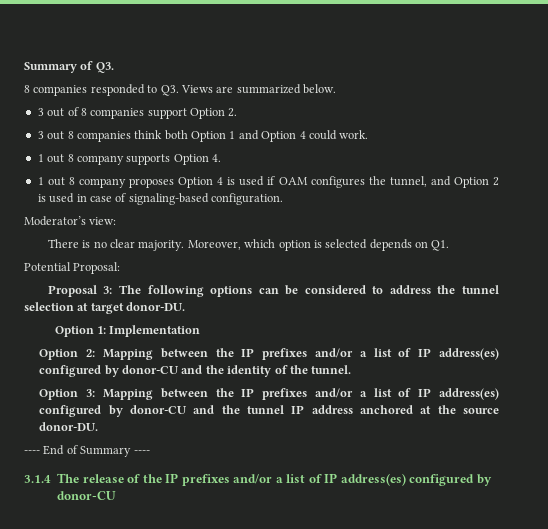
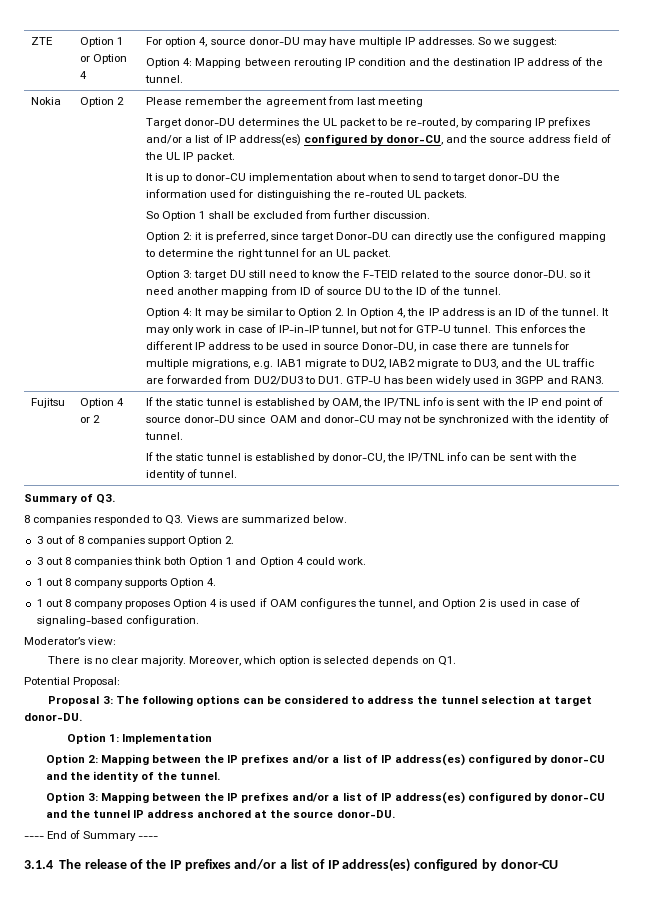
+ ZTE | Option 1 or Option 4 | For option 4, source donor-DU may have multiple IP addresses. So we suggest:
+ Option 4: Mapping between rerouting IP condition and the destination IP address of the tunnel.
+ Nokia | Option 2 | Please remember the agreement from last meeting
+ Target donor-DU determines the UL packet to be re-routed, by comparing IP prefixes and/or a list of IP address(es) configured by donor-CU, and the source address field of the UL IP packet.
+ It is up to donor-CU implementation about when to send to target donor-DU the information used for distinguishing the re-routed UL packets.
+ So Option 1 shall be excluded from further discussion.
+ Option 2: it is preferred, since target Donor-DU can directly use the configured mapping to determine the right tunnel for an UL packet.
+ Option 3: target DU still need to know the F-TEID related to the source donor-DU. so it need another mapping from ID of source DU to the ID of the tunnel.
+ Option 4: It may be similar to Option 2. In Option 4, the IP address is an ID of the tunnel. It may only work in case of IP-in-IP tunnel, but not for GTP-U tunnel. This enforces the different IP address to be used in source Donor-DU, in case there are tunnels for multiple migrations, e.g. IAB1 migrate to DU2, IAB2 migrate to DU3, and the UL traffic are forwarded from DU2/DU3 to DU1. GTP-U has been widely used in 3GPP and RAN3.
+ Fujitsu | Option 4 or 2 | If the static tunnel is established by OAM, the IP/TNL info is sent with the IP end point of source donor-DU since OAM and donor-CU may not be synchronized with the identity of tunnel.
+ If the static tunnel is established by donor-CU, the IP/TNL info can be sent with the identity of tunnel.

